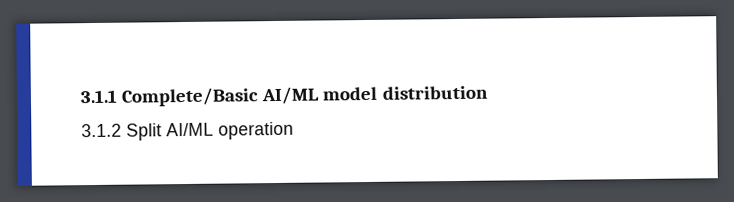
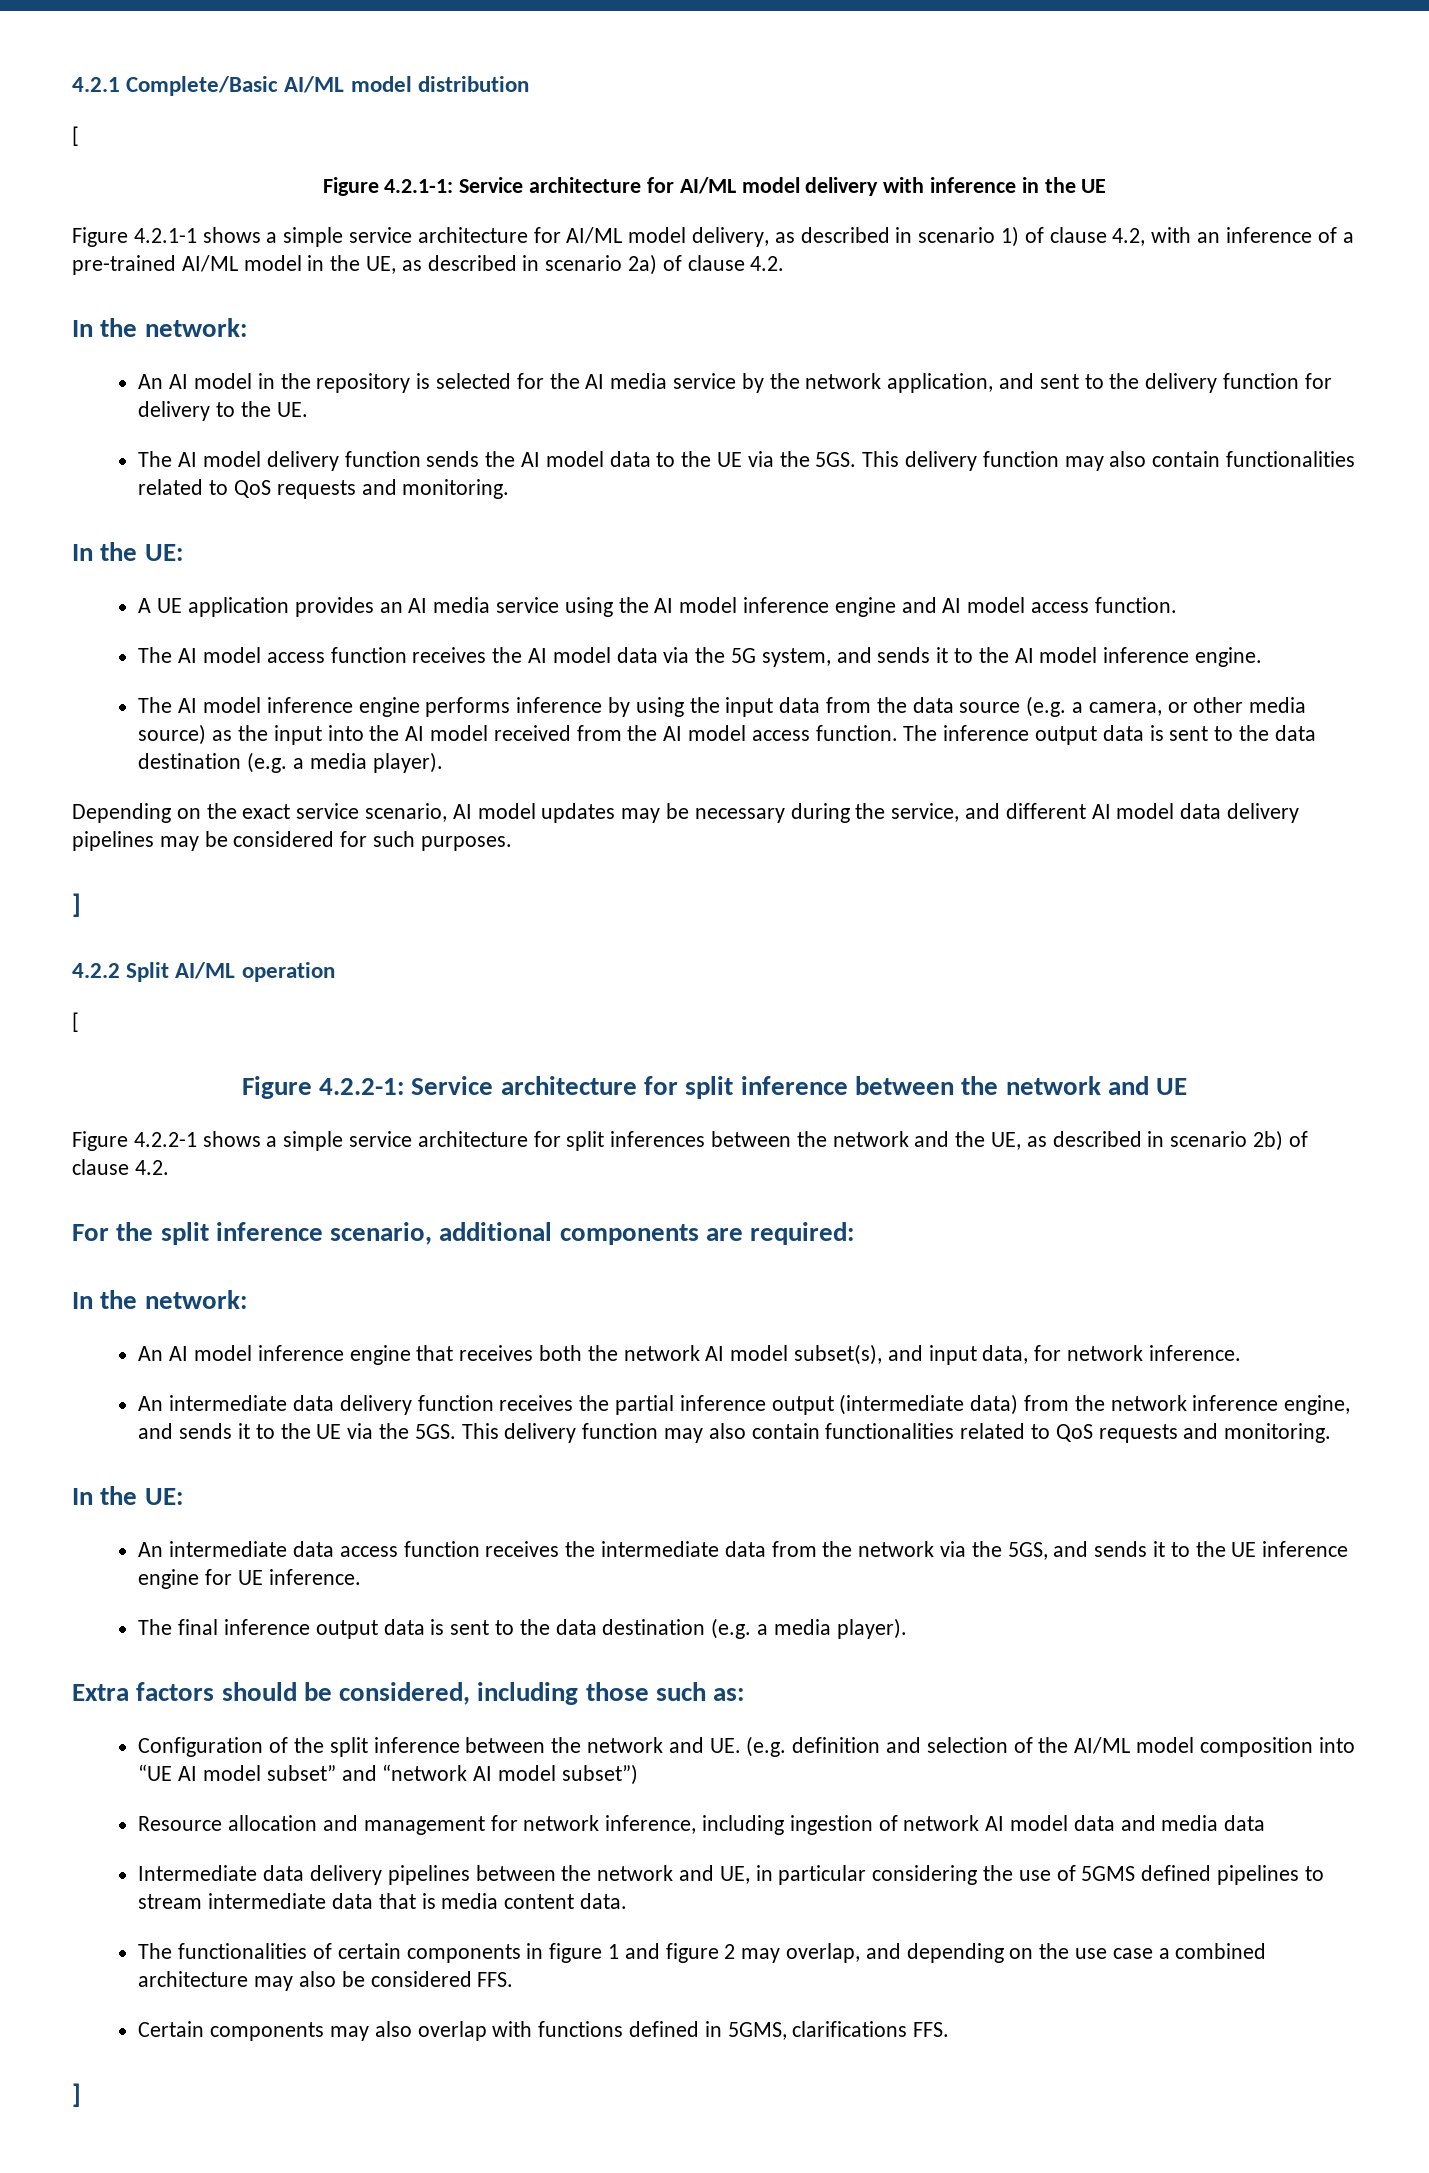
- 3.1.1 Complete/Basic AI/ML model distribution
- 3.1.2 Split AI/ML operation
+ 4.2.1 Complete/Basic AI/ML model distribution
+ [
+ Figure 4.2.1-1: Service architecture for AI/ML model delivery with inference in the UE
+ Figure 4.2.1-1 shows a simple service architecture for AI/ML model delivery, as described in scenario 1) of clause 4.2, with an inference of a pre-trained AI/ML model in the UE, as described in scenario 2a) of clause 4.2.
+ In the network:
+ An AI model in the repository is selected for the AI media service by the network application, and sent to the delivery function for delivery to the UE.
+ The AI model delivery function sends the AI model data to the UE via the 5GS. This delivery function may also contain functionalities related to QoS requests and monitoring.
+ In the UE:
+ A UE application provides an AI media service using the AI model inference engine and AI model access function.
+ The AI model access function receives the AI model data via the 5G system, and sends it to the AI model inference engine.
+ The AI model inference engine performs inference by using the input data from the data source (e.g. a camera, or other media source) as the input into the AI model received from the AI model access function. The inference output data is sent to the data destination (e.g. a media player).
+ Depending on the exact service scenario, AI model updates may be necessary during the service, and different AI model data delivery pipelines may be considered for such purposes.
+ ]
+ 4.2.2 Split AI/ML operation
+ [
+ Figure 4.2.2-1: Service architecture for split inference between the network and UE
+ Figure 4.2.2-1 shows a simple service architecture for split inferences between the network and the UE, as described in scenario 2b) of clause 4.2.
+ For the split inference scenario, additional components are required:
+ In the network:
+ An AI model inference engine that receives both the network AI model subset(s), and input data, for network inference.
+ An intermediate data delivery function receives the partial inference output (intermediate data) from the network inference engine, and sends it to the UE via the 5GS. This delivery function may also contain functionalities related to QoS requests and monitoring.
+ In the UE:
+ An intermediate data access function receives the intermediate data from the network via the 5GS, and sends it to the UE inference engine for UE inference.
+ The final inference output data is sent to the data destination (e.g. a media player).
+ Extra factors should be considered, including those such as:
+ Configuration of the split inference between the network and UE. (e.g. definition and selection of the AI/ML model composition into “UE AI model subset” and “network AI model subset”)
+ Resource allocation and management for network inference, including ingestion of network AI model data and media data
+ Intermediate data delivery pipelines between the network and UE, in particular considering the use of 5GMS defined pipelines to stream intermediate data that is media content data.
+ The functionalities of certain components in figure 1 and figure 2 may overlap, and depending on the use case a combined architecture may also be considered FFS.
+ Certain components may also overlap with functions defined in 5GMS, clarifications FFS.
+ ]

